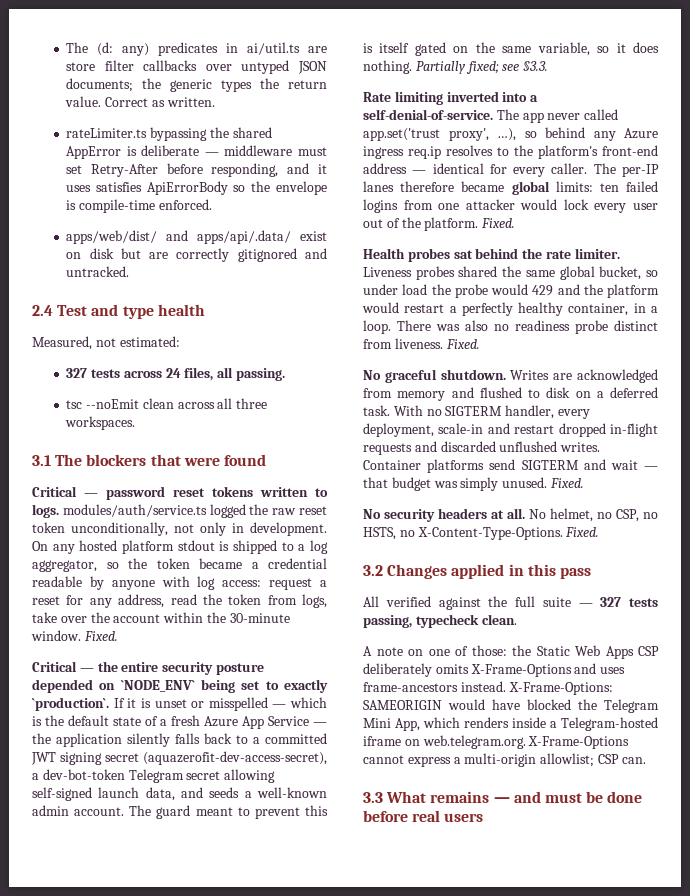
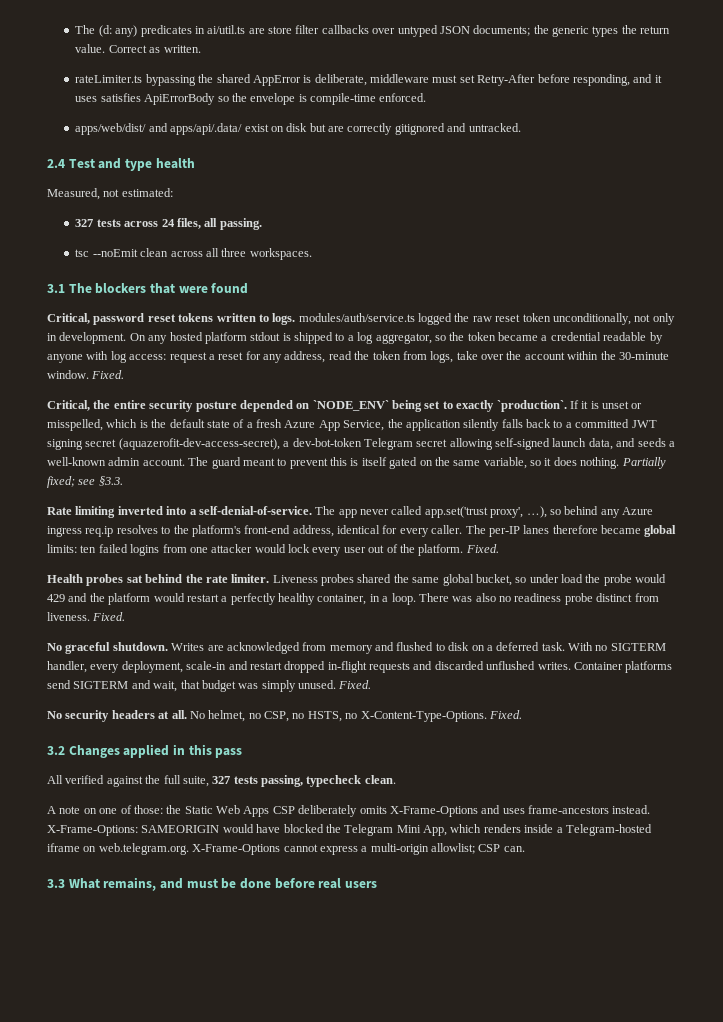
- rateLimiter.ts bypassing the shared AppError is deliberate — middleware must set Retry-After before responding, and it uses satisfies ApiErrorBody so the envelope is compile-time enforced.
+ rateLimiter.ts bypassing the shared AppError is deliberate, middleware must set Retry-After before responding, and it uses satisfies ApiErrorBody so the envelope is compile-time enforced.
- Critical — password reset tokens written to logs. modules/auth/service.ts logged the raw reset token unconditionally, not only in development.
+ Critical, password reset tokens written to logs. modules/auth/service.ts logged the raw reset token unconditionally, not only in development.
- Critical — the entire security posture depended on `NODE_ENV` being set to exactly `production`.
+ Critical, the entire security posture depended on `NODE_ENV` being set to exactly `production`.
- If it is unset or misspelled — which is the default state of a fresh Azure App Service — the application silently falls back to a committed JWT signing secret (aquazerofit-dev-access-secret), a dev-bot-token Telegram secret allowing self-signed launch data, and seeds a well-known admin account.
+ If it is unset or misspelled, which is the default state of a fresh Azure App Service, the application silently falls back to a committed JWT signing secret (aquazerofit-dev-access-secret), a dev-bot-token Telegram secret allowing self-signed launch data, and seeds a well-known admin account.
- The app never called app.set('trust proxy', …), so behind any Azure ingress req.ip resolves to the platform's front-end address — identical for every caller.
+ The app never called app.set('trust proxy', …), so behind any Azure ingress req.ip resolves to the platform's front-end address, identical for every caller.
- Container platforms send SIGTERM and wait — that budget was simply unused.
+ Container platforms send SIGTERM and wait, that budget was simply unused.
- All verified against the full suite — 327 tests passing, typecheck clean.
+ All verified against the full suite, 327 tests passing, typecheck clean.
- 3.3 What remains — and must be done before real users
+ 3.3 What remains, and must be done before real users

